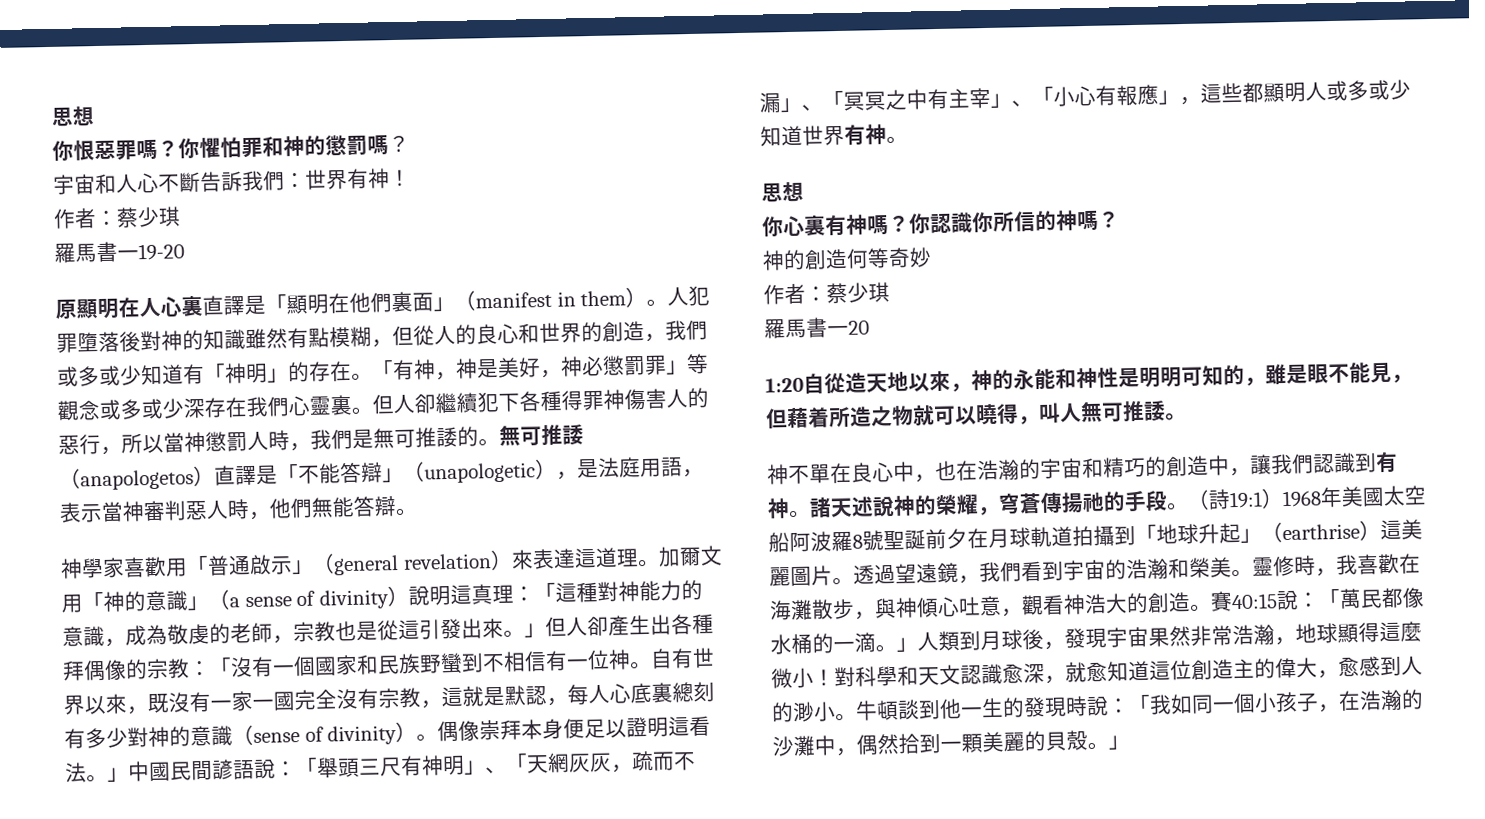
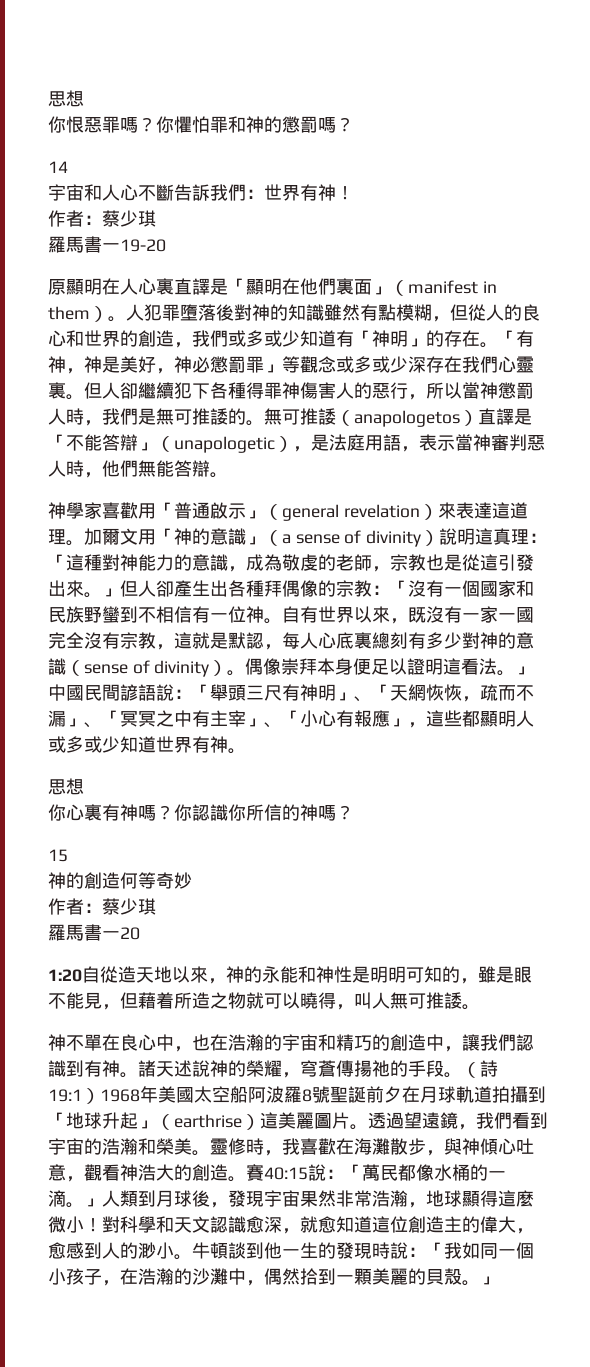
+ 14
- 偶像崇拜本身便足以證明這看法。」中國民間諺語說：「舉頭三尺有神明」、「天網灰灰，疏而不漏」、「冥冥之中有主宰」、「小心有報應」，這些都顯明人或多或少知道世界有神。
+ 偶像崇拜本身便足以證明這看法。」中國民間諺語說：「舉頭三尺有神明」、「天網恢恢，疏而不漏」、「冥冥之中有主宰」、「小心有報應」，這些都顯明人或多或少知道世界有神。
+ 15

